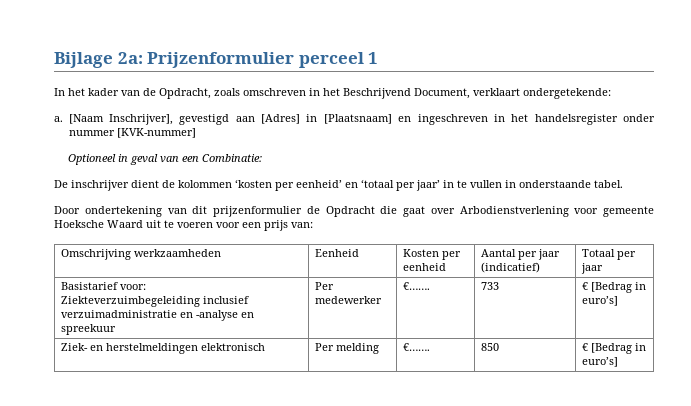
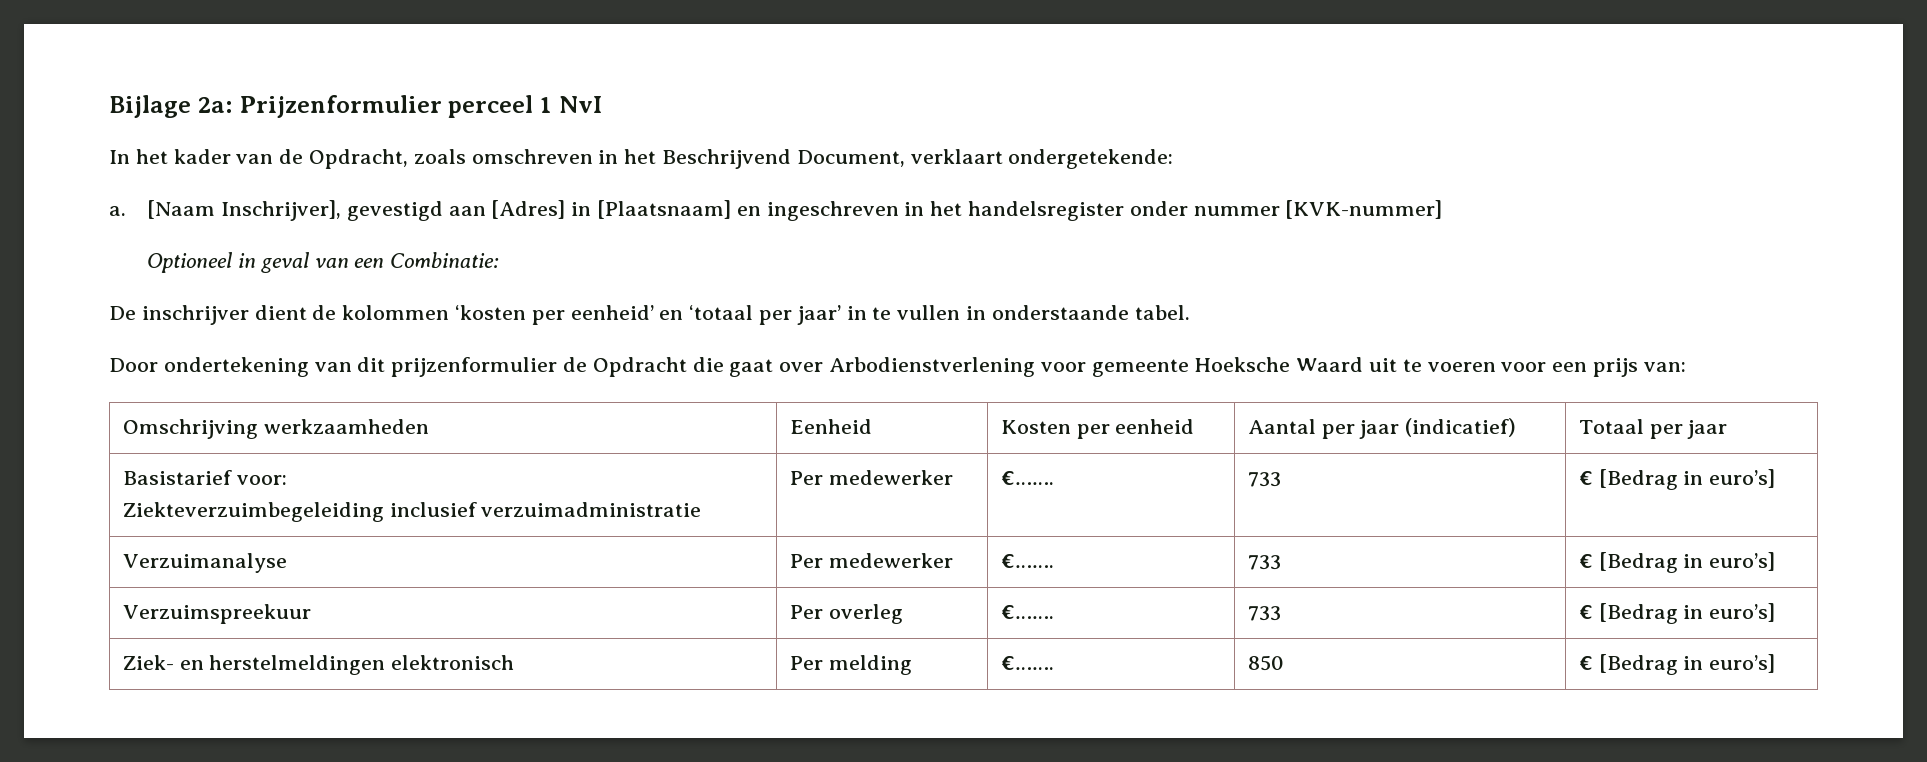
- Bijlage 2a: Prijzenformulier perceel 1
+ Bijlage 2a: Prijzenformulier perceel 1 NvI
  Basistarief voor:
- Ziekteverzuimbegeleiding inclusief verzuimadministratie en -analyse en spreekuur | Per medewerker | €……. | 733 | € [Bedrag in euro’s]
+ Ziekteverzuimbegeleiding inclusief verzuimadministratie | Per medewerker | €……. | 733 | € [Bedrag in euro’s]
+ Verzuimanalyse | Per medewerker | €……. | 733 | € [Bedrag in euro’s]
+ Verzuimspreekuur | Per overleg | €……. | 733 | € [Bedrag in euro’s]

